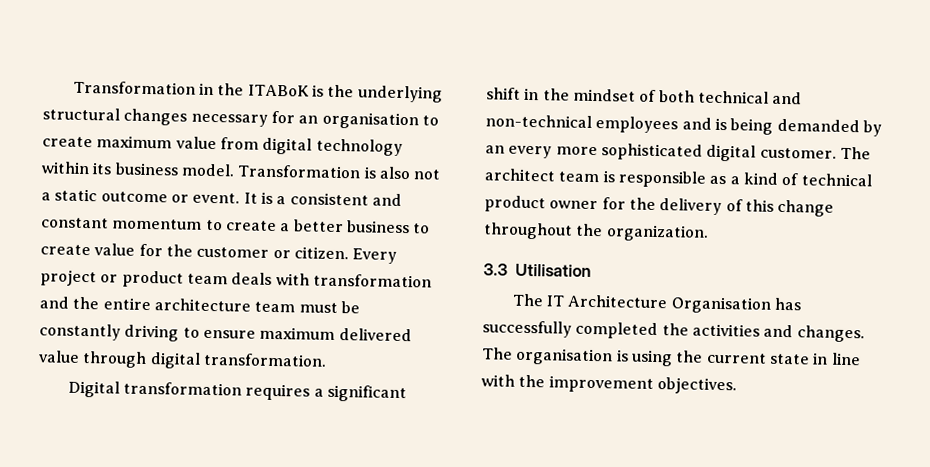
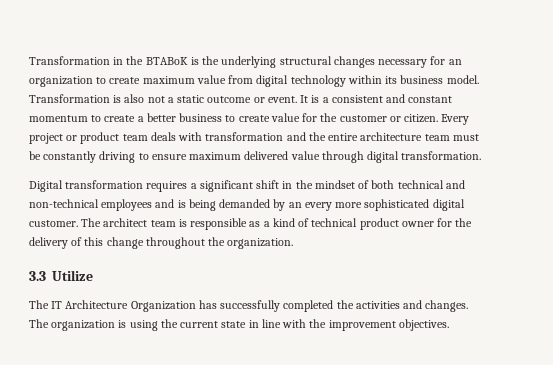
- Transformation in the ITABoK is the underlying structural changes necessary for an organisation to create maximum value from digital technology within its business model.
+ Transformation in the BTABoK is the underlying structural changes necessary for an organization to create maximum value from digital technology within its business model.
- 3.3 Utilisation
+ 3.3 Utilize
- The IT Architecture Organisation has successfully completed the activities and changes.
+ The IT Architecture Organization has successfully completed the activities and changes.
- The organisation is using the current state in line with the improvement objectives.
+ The organization is using the current state in line with the improvement objectives.

